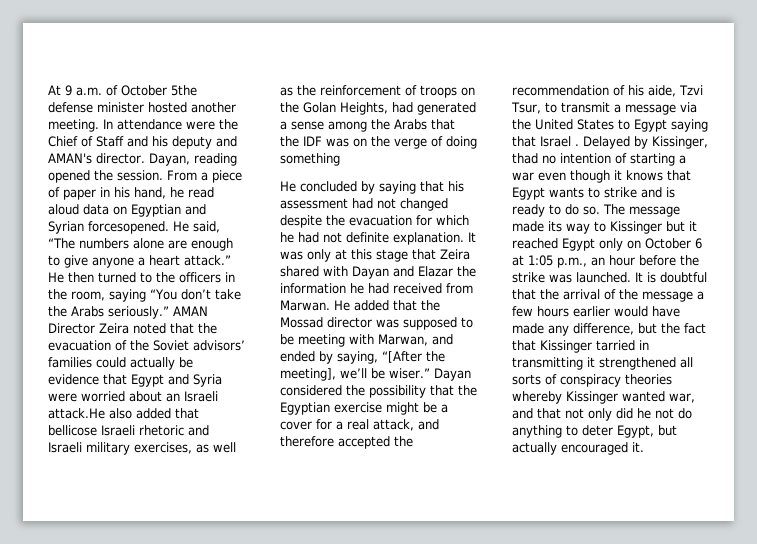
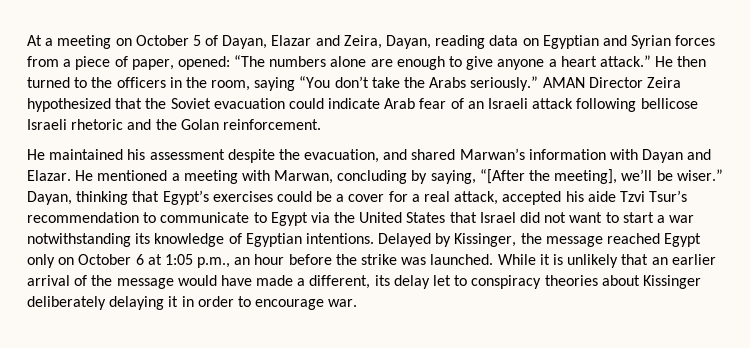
- At 9 a.m. of October 5the defense minister hosted another meeting. In attendance were the Chief of Staff and his deputy and AMAN's director. Dayan, reading opened the session. From a piece of paper in his hand, he read aloud data on Egyptian and Syrian forcesopened. He said, “The numbers alone are enough to give anyone a heart attack.”
+ At a meeting on October 5 of Dayan, Elazar and Zeira, Dayan, reading data on Egyptian and Syrian forces from a piece of paper, opened: “The numbers alone are enough to give anyone a heart attack.”
- AMAN Director Zeira noted that the evacuation of the Soviet advisors’ families could actually be evidence that Egypt and Syria were worried about an Israeli attack.He also added that bellicose Israeli rhetoric and Israeli military exercises, as well as the reinforcement of troops on the Golan Heights, had generated a sense among the Arabs that the IDF was on the verge of doing something
- He concluded by saying that his assessment had not changed despite the evacuation for which he had not definite explanation. It was only at this stage that Zeira shared with Dayan and Elazar the information he had received from Marwan. He added that the Mossad director was supposed to be meeting with Marwan, and ended by saying, “[After the meeting], we’ll be wiser.”
+ AMAN Director Zeira hypothesized that the Soviet evacuation could indicate Arab fear of an Israeli attack following bellicose Israeli rhetoric and the Golan reinforcement.
+ He maintained his assessment despite the evacuation, and shared Marwan’s information with Dayan and Elazar. He mentioned a meeting with Marwan, concluding by saying, “[After the meeting], we’ll be wiser.”
- Dayan considered the possibility that the Egyptian exercise might be a cover for a real attack, and therefore accepted the recommendation of his aide, Tzvi Tsur, to transmit a message via the United States to Egypt saying that Israel . Delayed by Kissinger, thad no intention of starting a war even though it knows that Egypt wants to strike and is ready to do so. The message made its way to Kissinger but it reached Egypt only on October 6 at 1:05 p.m., an hour before the strike was launched.
+ Dayan, thinking that Egypt’s exercises could be a cover for a real attack, accepted his aide Tzvi Tsur’s recommendation to communicate to Egypt via the United States that Israel did not want to start a war notwithstanding its knowledge of Egyptian intentions. Delayed by Kissinger, the message reached Egypt only on October 6 at 1:05 p.m., an hour before the strike was launched.
- It is doubtful that the arrival of the message a few hours earlier would have made any difference, but the fact that Kissinger tarried in transmitting it strengthened all sorts of conspiracy theories whereby Kissinger wanted war, and that not only did he not do anything to deter Egypt, but actually encouraged it.
+ While it is unlikely that an earlier arrival of the message would have made a different, its delay let to conspiracy theories about Kissinger deliberately delaying it in order to encourage war.

